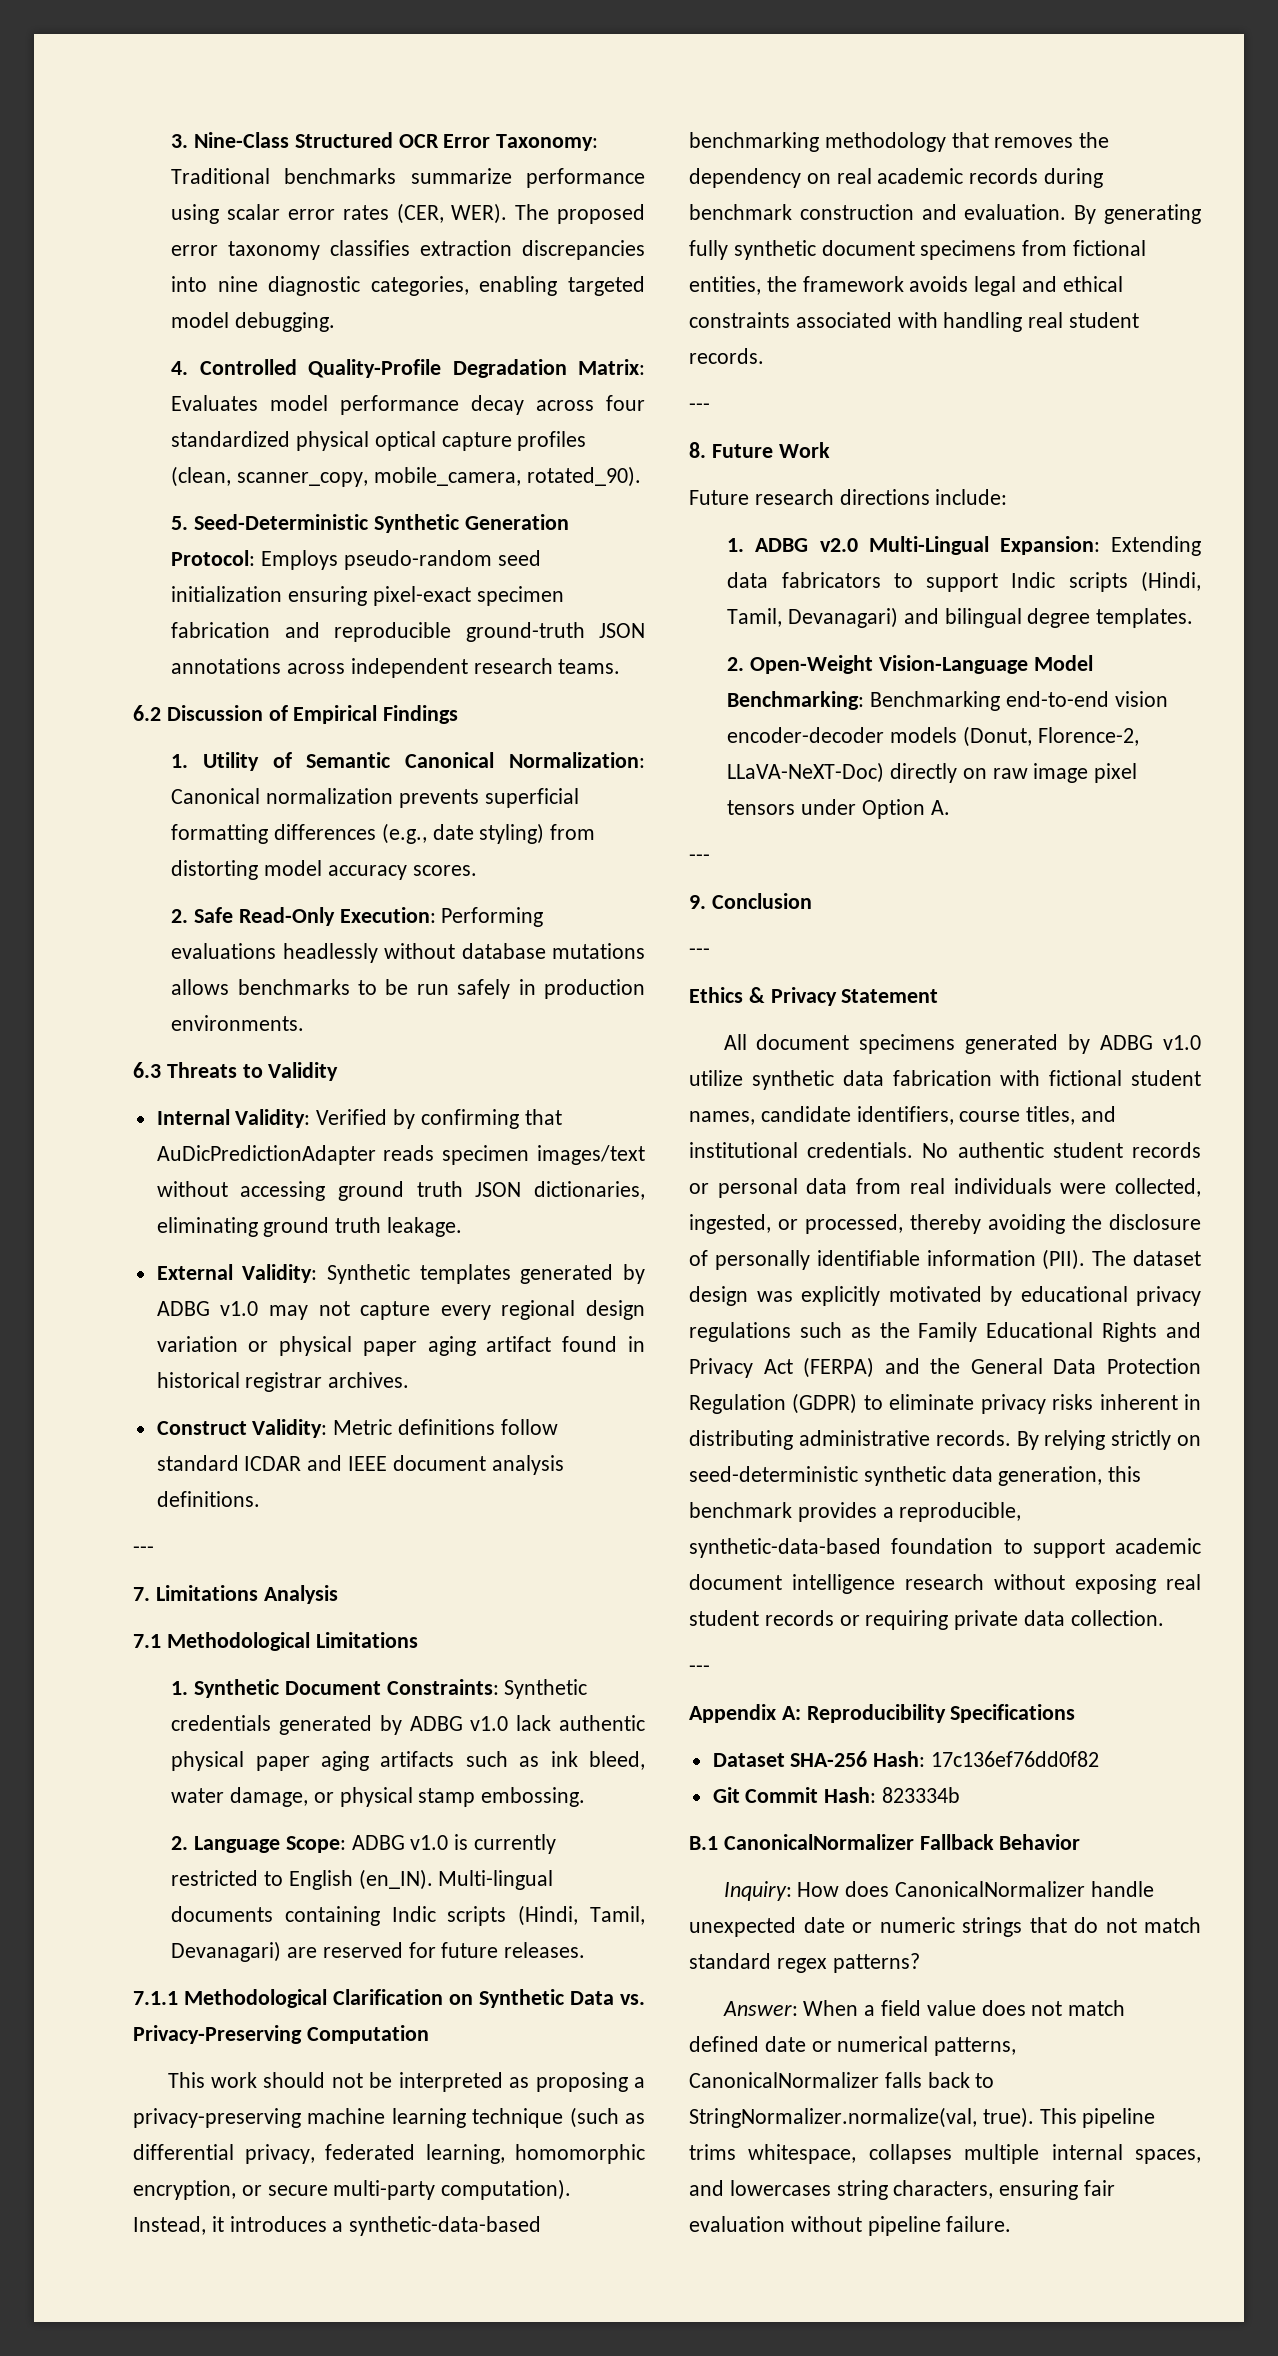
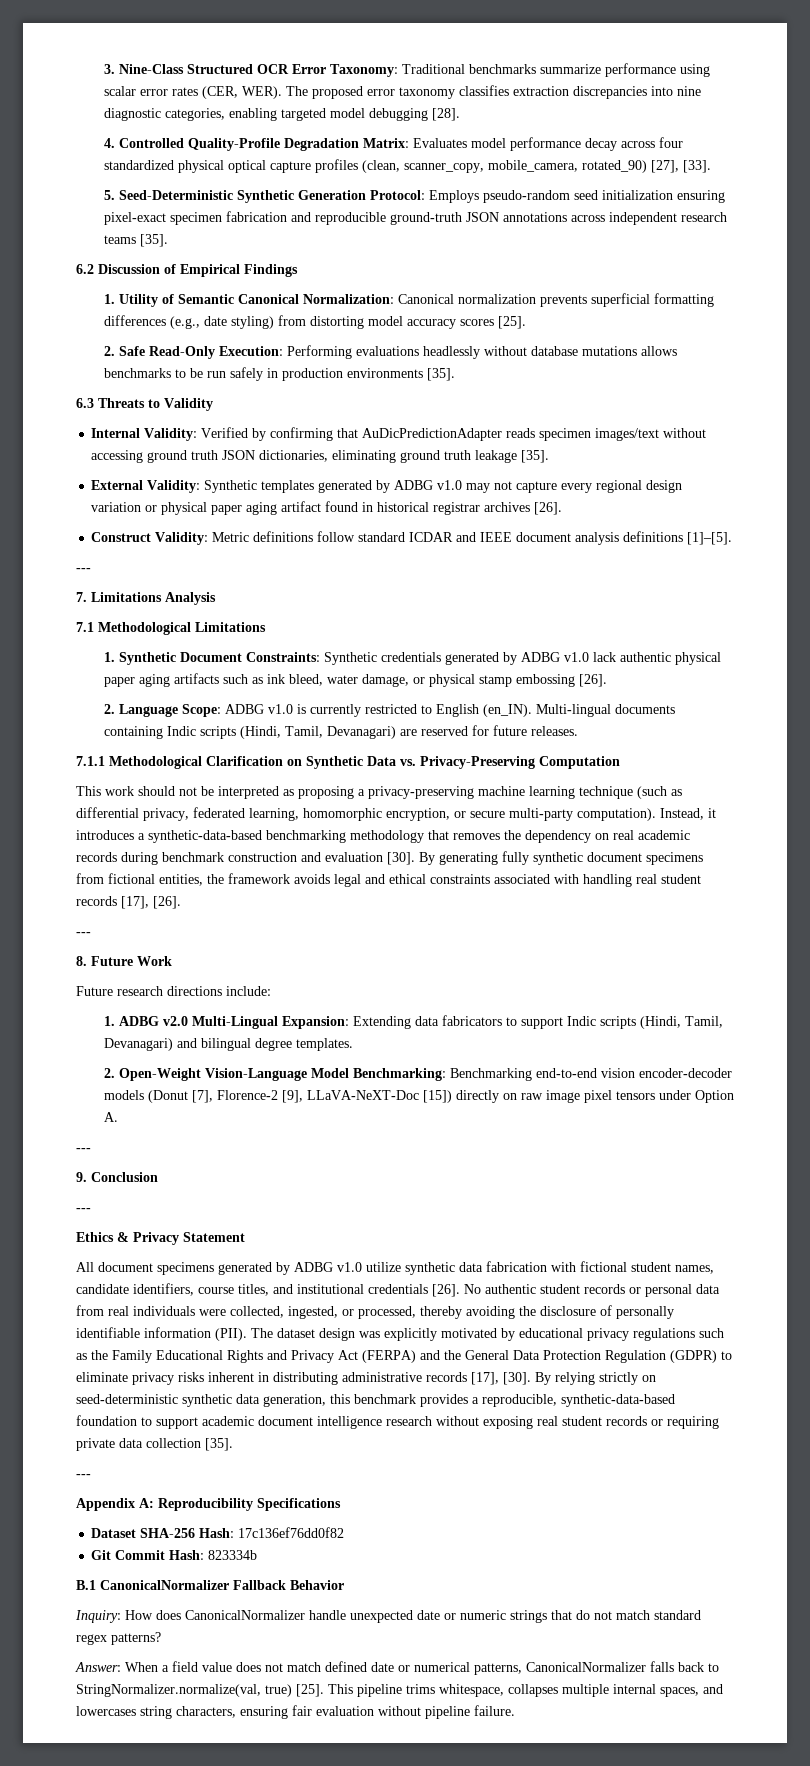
- The proposed error taxonomy classifies extraction discrepancies into nine diagnostic categories, enabling targeted model debugging.
+ The proposed error taxonomy classifies extraction discrepancies into nine diagnostic categories, enabling targeted model debugging [28].
- 4. Controlled Quality-Profile Degradation Matrix: Evaluates model performance decay across four standardized physical optical capture profiles (clean, scanner_copy, mobile_camera, rotated_90).
+ 4. Controlled Quality-Profile Degradation Matrix: Evaluates model performance decay across four standardized physical optical capture profiles (clean, scanner_copy, mobile_camera, rotated_90) [27], [33].
- 5. Seed-Deterministic Synthetic Generation Protocol: Employs pseudo-random seed initialization ensuring pixel-exact specimen fabrication and reproducible ground-truth JSON annotations across independent research teams.
+ 5. Seed-Deterministic Synthetic Generation Protocol: Employs pseudo-random seed initialization ensuring pixel-exact specimen fabrication and reproducible ground-truth JSON annotations across independent research teams [35].
- 1. Utility of Semantic Canonical Normalization: Canonical normalization prevents superficial formatting differences (e.g., date styling) from distorting model accuracy scores.
+ 1. Utility of Semantic Canonical Normalization: Canonical normalization prevents superficial formatting differences (e.g., date styling) from distorting model accuracy scores [25].
- 2. Safe Read-Only Execution: Performing evaluations headlessly without database mutations allows benchmarks to be run safely in production environments.
+ 2. Safe Read-Only Execution: Performing evaluations headlessly without database mutations allows benchmarks to be run safely in production environments [35].
- Internal Validity: Verified by confirming that AuDicPredictionAdapter reads specimen images/text without accessing ground truth JSON dictionaries, eliminating ground truth leakage.
+ Internal Validity: Verified by confirming that AuDicPredictionAdapter reads specimen images/text without accessing ground truth JSON dictionaries, eliminating ground truth leakage [35].
- External Validity: Synthetic templates generated by ADBG v1.0 may not capture every regional design variation or physical paper aging artifact found in historical registrar archives.
+ External Validity: Synthetic templates generated by ADBG v1.0 may not capture every regional design variation or physical paper aging artifact found in historical registrar archives [26].
- Construct Validity: Metric definitions follow standard ICDAR and IEEE document analysis definitions.
+ Construct Validity: Metric definitions follow standard ICDAR and IEEE document analysis definitions [1]–[5].
- 1. Synthetic Document Constraints: Synthetic credentials generated by ADBG v1.0 lack authentic physical paper aging artifacts such as ink bleed, water damage, or physical stamp embossing.
+ 1. Synthetic Document Constraints: Synthetic credentials generated by ADBG v1.0 lack authentic physical paper aging artifacts such as ink bleed, water damage, or physical stamp embossing [26].
- Instead, it introduces a synthetic-data-based benchmarking methodology that removes the dependency on real academic records during benchmark construction and evaluation.
+ Instead, it introduces a synthetic-data-based benchmarking methodology that removes the dependency on real academic records during benchmark construction and evaluation [30].
- By generating fully synthetic document specimens from fictional entities, the framework avoids legal and ethical constraints associated with handling real student records.
+ By generating fully synthetic document specimens from fictional entities, the framework avoids legal and ethical constraints associated with handling real student records [17], [26].
- 2. Open-Weight Vision-Language Model Benchmarking: Benchmarking end-to-end vision encoder-decoder models (Donut, Florence-2, LLaVA-NeXT-Doc) directly on raw image pixel tensors under Option A.
+ 2. Open-Weight Vision-Language Model Benchmarking: Benchmarking end-to-end vision encoder-decoder models (Donut [7], Florence-2 [9], LLaVA-NeXT-Doc [15]) directly on raw image pixel tensors under Option A.
- All document specimens generated by ADBG v1.0 utilize synthetic data fabrication with fictional student names, candidate identifiers, course titles, and institutional credentials.
+ All document specimens generated by ADBG v1.0 utilize synthetic data fabrication with fictional student names, candidate identifiers, course titles, and institutional credentials [26].
- The dataset design was explicitly motivated by educational privacy regulations such as the Family Educational Rights and Privacy Act (FERPA) and the General Data Protection Regulation (GDPR) to eliminate privacy risks inherent in distributing administrative records.
+ The dataset design was explicitly motivated by educational privacy regulations such as the Family Educational Rights and Privacy Act (FERPA) and the General Data Protection Regulation (GDPR) to eliminate privacy risks inherent in distributing administrative records [17], [30].
- By relying strictly on seed-deterministic synthetic data generation, this benchmark provides a reproducible, synthetic-data-based foundation to support academic document intelligence research without exposing real student records or requiring private data collection.
+ By relying strictly on seed-deterministic synthetic data generation, this benchmark provides a reproducible, synthetic-data-based foundation to support academic document intelligence research without exposing real student records or requiring private data collection [35].
- Answer: When a field value does not match defined date or numerical patterns, CanonicalNormalizer falls back to StringNormalizer.normalize(val, true).
+ Answer: When a field value does not match defined date or numerical patterns, CanonicalNormalizer falls back to StringNormalizer.normalize(val, true) [25].

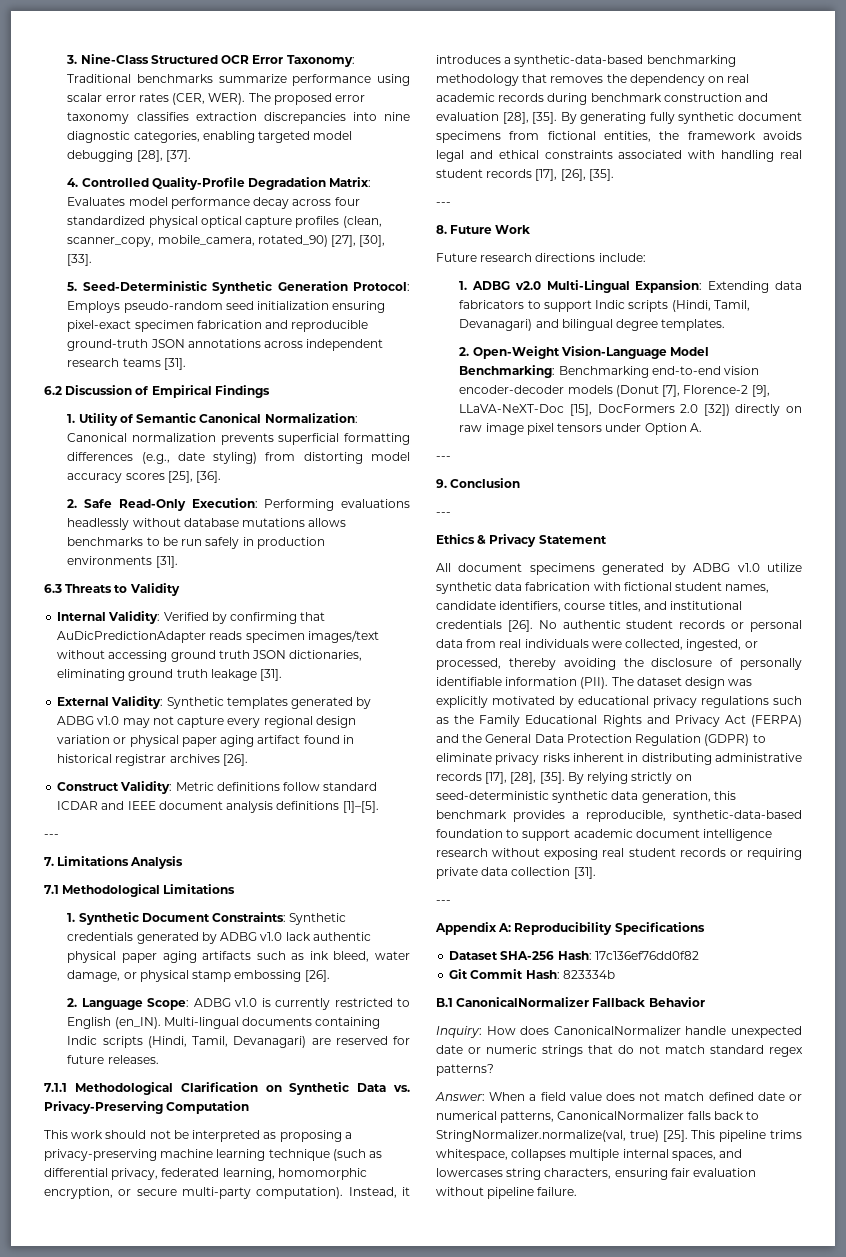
- The proposed error taxonomy classifies extraction discrepancies into nine diagnostic categories, enabling targeted model debugging [28].
+ The proposed error taxonomy classifies extraction discrepancies into nine diagnostic categories, enabling targeted model debugging [28], [37].
- 4. Controlled Quality-Profile Degradation Matrix: Evaluates model performance decay across four standardized physical optical capture profiles (clean, scanner_copy, mobile_camera, rotated_90) [27], [33].
+ 4. Controlled Quality-Profile Degradation Matrix: Evaluates model performance decay across four standardized physical optical capture profiles (clean, scanner_copy, mobile_camera, rotated_90) [27], [30], [33].
- 5. Seed-Deterministic Synthetic Generation Protocol: Employs pseudo-random seed initialization ensuring pixel-exact specimen fabrication and reproducible ground-truth JSON annotations across independent research teams [35].
+ 5. Seed-Deterministic Synthetic Generation Protocol: Employs pseudo-random seed initialization ensuring pixel-exact specimen fabrication and reproducible ground-truth JSON annotations across independent research teams [31].
- 1. Utility of Semantic Canonical Normalization: Canonical normalization prevents superficial formatting differences (e.g., date styling) from distorting model accuracy scores [25].
+ 1. Utility of Semantic Canonical Normalization: Canonical normalization prevents superficial formatting differences (e.g., date styling) from distorting model accuracy scores [25], [36].
- 2. Safe Read-Only Execution: Performing evaluations headlessly without database mutations allows benchmarks to be run safely in production environments [35].
+ 2. Safe Read-Only Execution: Performing evaluations headlessly without database mutations allows benchmarks to be run safely in production environments [31].
- Internal Validity: Verified by confirming that AuDicPredictionAdapter reads specimen images/text without accessing ground truth JSON dictionaries, eliminating ground truth leakage [35].
+ Internal Validity: Verified by confirming that AuDicPredictionAdapter reads specimen images/text without accessing ground truth JSON dictionaries, eliminating ground truth leakage [31].
- Instead, it introduces a synthetic-data-based benchmarking methodology that removes the dependency on real academic records during benchmark construction and evaluation [30].
+ Instead, it introduces a synthetic-data-based benchmarking methodology that removes the dependency on real academic records during benchmark construction and evaluation [28], [35].
- By generating fully synthetic document specimens from fictional entities, the framework avoids legal and ethical constraints associated with handling real student records [17], [26].
+ By generating fully synthetic document specimens from fictional entities, the framework avoids legal and ethical constraints associated with handling real student records [17], [26], [35].
- 2. Open-Weight Vision-Language Model Benchmarking: Benchmarking end-to-end vision encoder-decoder models (Donut [7], Florence-2 [9], LLaVA-NeXT-Doc [15]) directly on raw image pixel tensors under Option A.
+ 2. Open-Weight Vision-Language Model Benchmarking: Benchmarking end-to-end vision encoder-decoder models (Donut [7], Florence-2 [9], LLaVA-NeXT-Doc [15], DocFormers 2.0 [32]) directly on raw image pixel tensors under Option A.
- The dataset design was explicitly motivated by educational privacy regulations such as the Family Educational Rights and Privacy Act (FERPA) and the General Data Protection Regulation (GDPR) to eliminate privacy risks inherent in distributing administrative records [17], [30].
+ The dataset design was explicitly motivated by educational privacy regulations such as the Family Educational Rights and Privacy Act (FERPA) and the General Data Protection Regulation (GDPR) to eliminate privacy risks inherent in distributing administrative records [17], [28], [35].
- By relying strictly on seed-deterministic synthetic data generation, this benchmark provides a reproducible, synthetic-data-based foundation to support academic document intelligence research without exposing real student records or requiring private data collection [35].
+ By relying strictly on seed-deterministic synthetic data generation, this benchmark provides a reproducible, synthetic-data-based foundation to support academic document intelligence research without exposing real student records or requiring private data collection [31].

